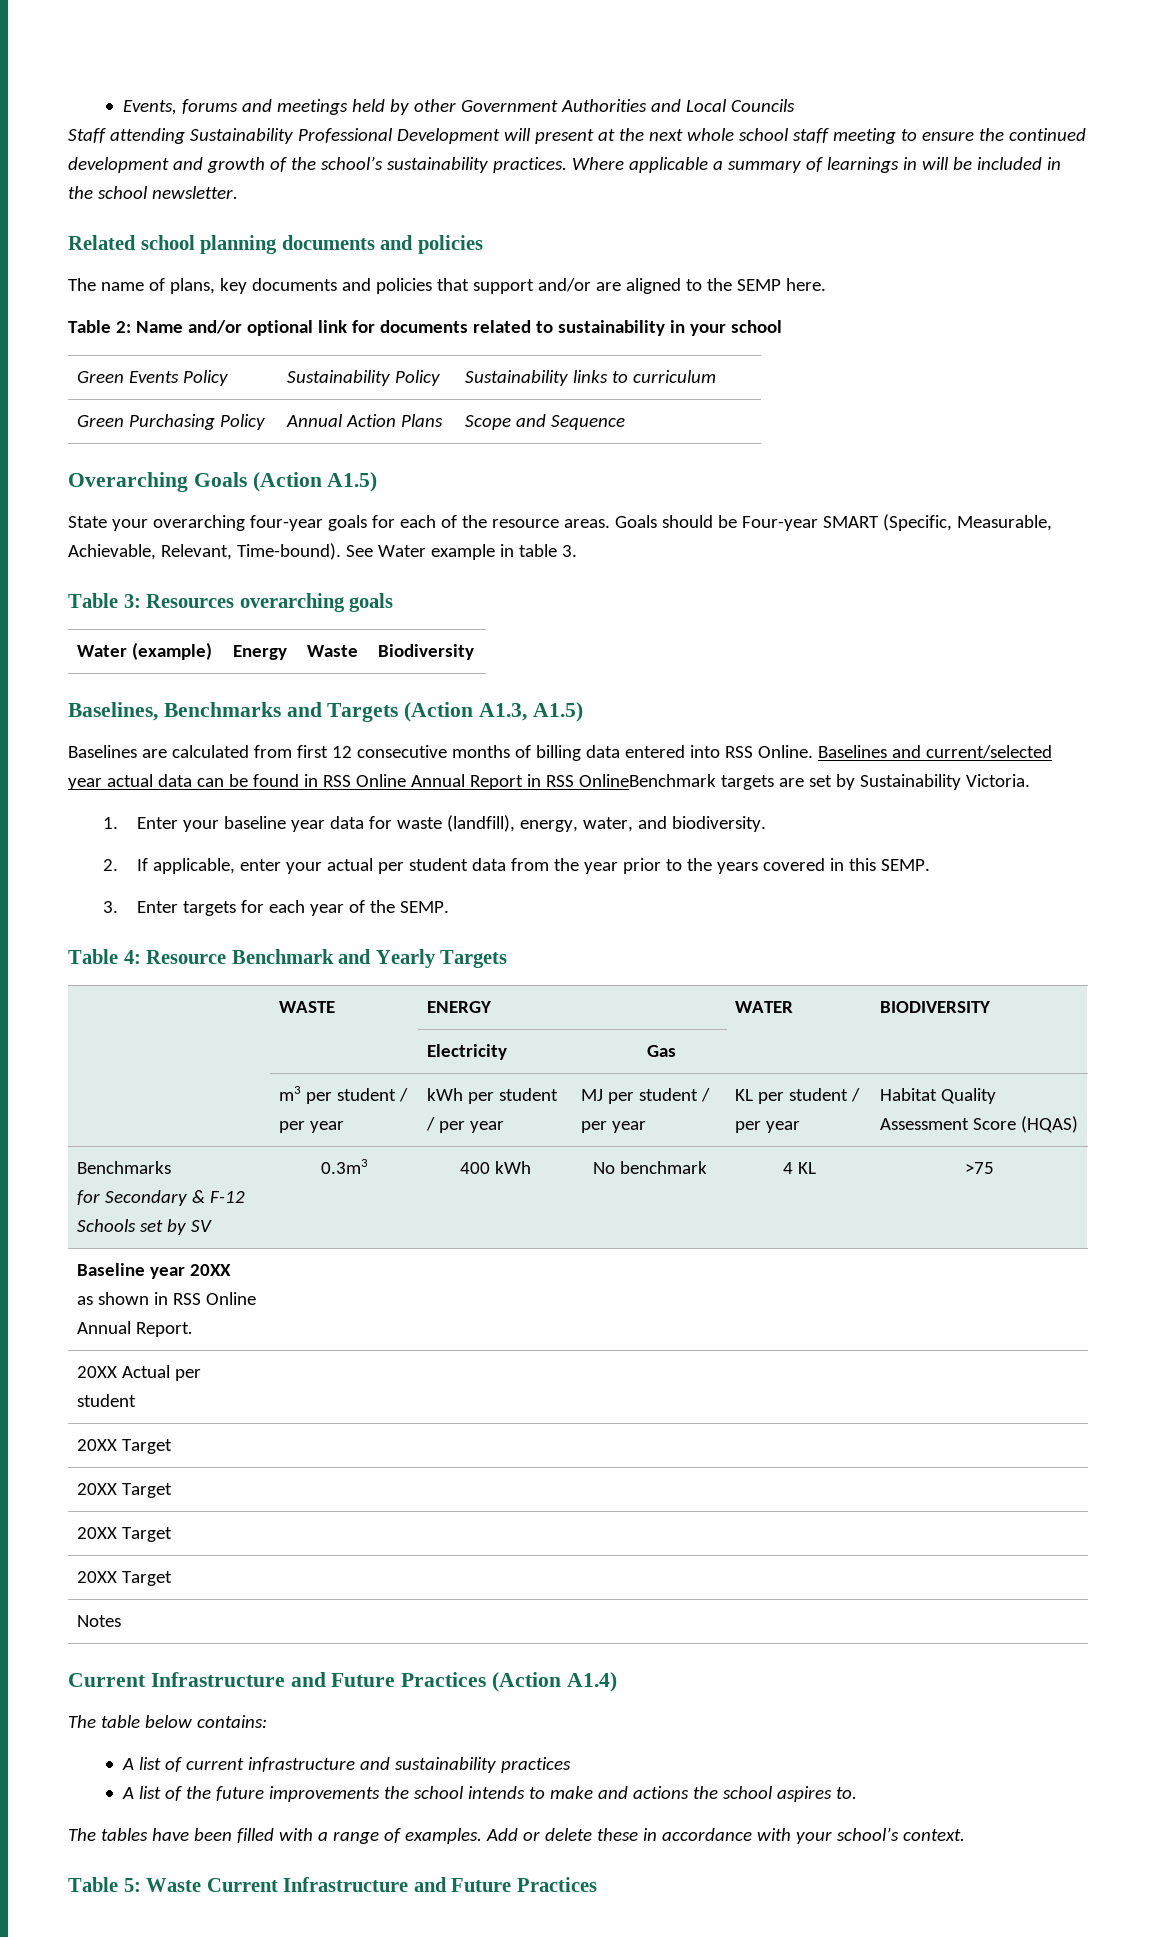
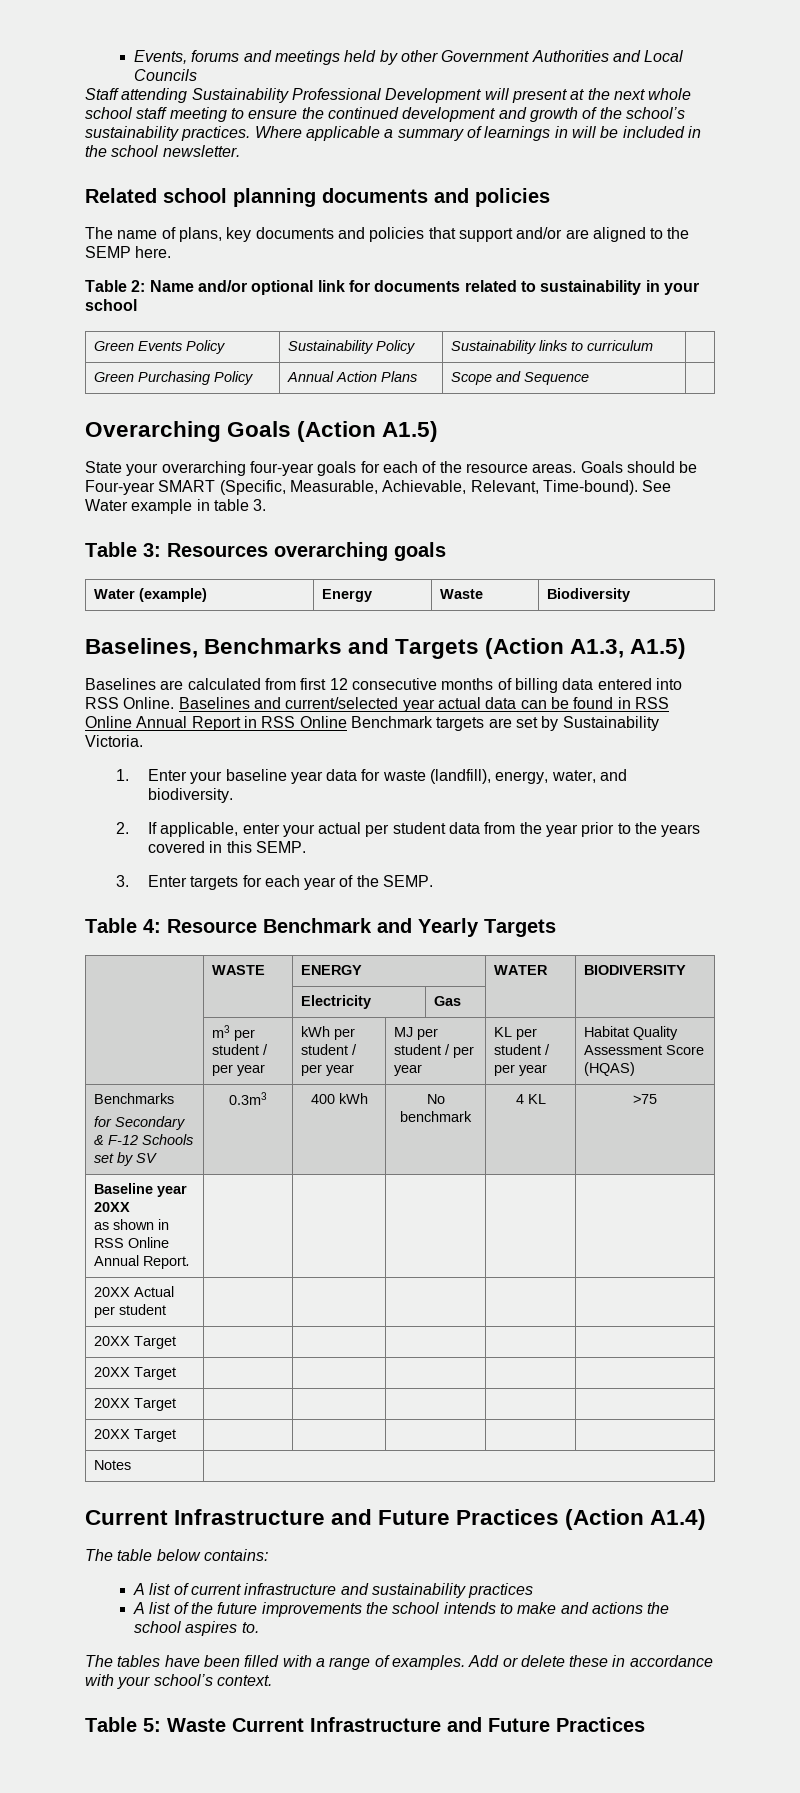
- Baselines and current/selected year actual data can be found in RSS Online Annual Report in RSS OnlineBenchmark targets are set by Sustainability Victoria.
+ Baselines and current/selected year actual data can be found in RSS Online Annual Report in RSS Online Benchmark targets are set by Sustainability Victoria.

